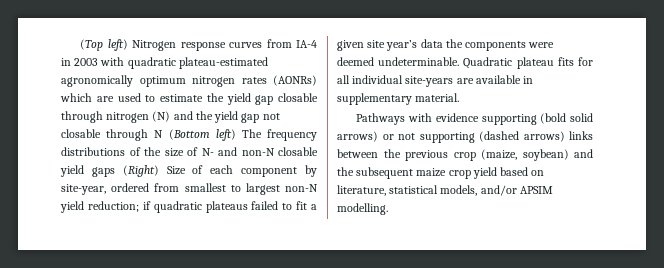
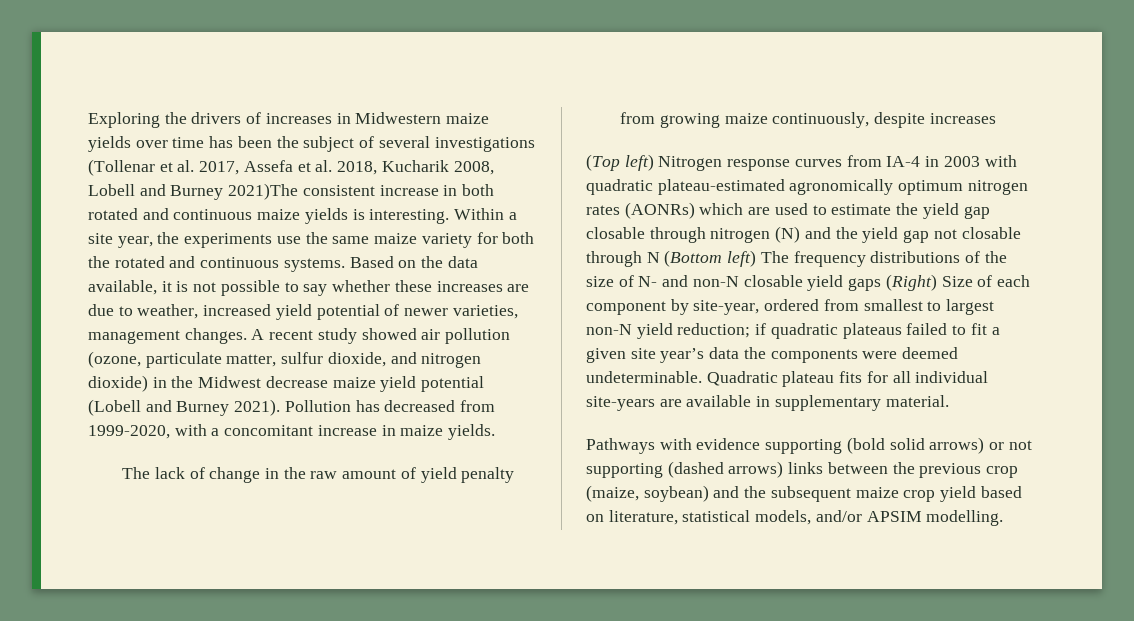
+ Exploring the drivers of increases in Midwestern maize yields over time has been the subject of several investigations (Tollenar et al. 2017, Assefa et al. 2018, Kucharik 2008, Lobell and Burney 2021)The consistent increase in both rotated and continuous maize yields is interesting. Within a site year, the experiments use the same maize variety for both the rotated and continuous systems. Based on the data available, it is not possible to say whether these increases are due to weather, increased yield potential of newer varieties, management changes. A recent study showed air pollution (ozone, particulate matter, sulfur dioxide, and nitrogen dioxide) in the Midwest decrease maize yield potential (Lobell and Burney 2021). Pollution has decreased from 1999-2020, with a concomitant increase in maize yields.
+ The lack of change in the raw amount of yield penalty from growing maize continuously, despite increases

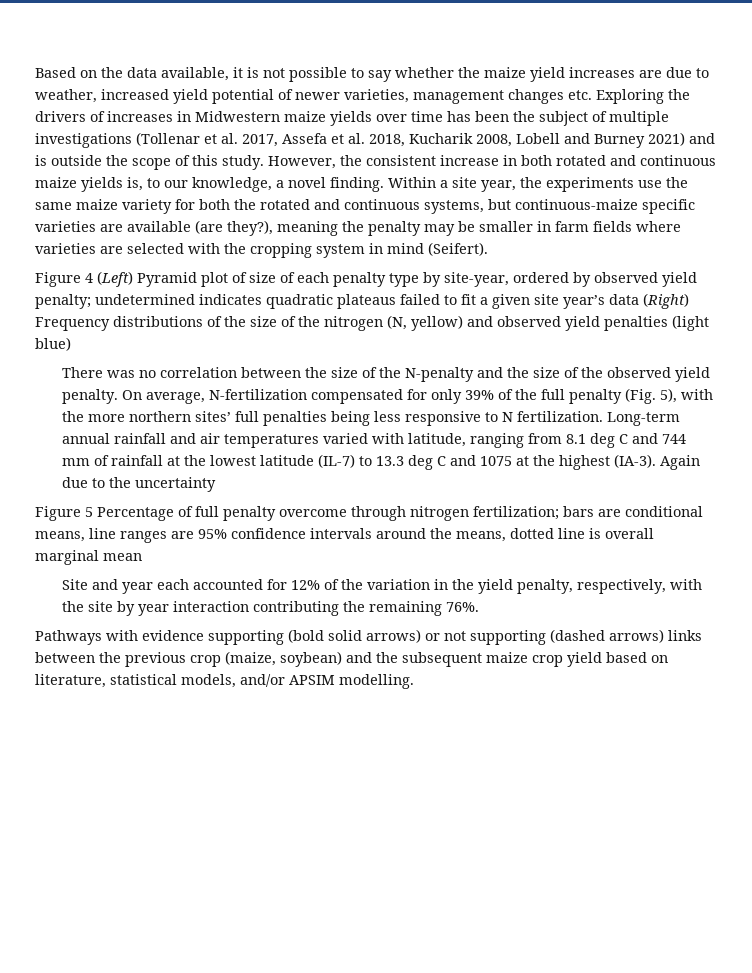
- Exploring the drivers of increases in Midwestern maize yields over time has been the subject of several investigations (Tollenar et al. 2017, Assefa et al. 2018, Kucharik 2008, Lobell and Burney 2021)The consistent increase in both rotated and continuous maize yields is interesting.
+ Based on the data available, it is not possible to say whether the maize yield increases are due to weather, increased yield potential of newer varieties, management changes etc. Exploring the drivers of increases in Midwestern maize yields over time has been the subject of multiple investigations (Tollenar et al. 2017, Assefa et al. 2018, Kucharik 2008, Lobell and Burney 2021) and is outside the scope of this study. However, the consistent increase in both rotated and continuous maize yields is, to our knowledge, a novel finding.
- Within a site year, the experiments use the same maize variety for both the rotated and continuous systems. Based on the data available, it is not possible to say whether these increases are due to weather, increased yield potential of newer varieties, management changes. A recent study showed air pollution (ozone, particulate matter, sulfur dioxide, and nitrogen dioxide) in the Midwest decrease maize yield potential (Lobell and Burney 2021). Pollution has decreased from 1999-2020, with a concomitant increase in maize yields.
- The lack of change in the raw amount of yield penalty from growing maize continuously, despite increases
- (Top left) Nitrogen response curves from IA-4 in 2003 with quadratic plateau-estimated agronomically optimum nitrogen rates (AONRs) which are used to estimate the yield gap closable through nitrogen (N) and the yield gap not closable through N (Bottom left) The frequency distributions of the size of N- and non-N closable yield gaps (Right) Size of each component by site-year, ordered from smallest to largest non-N yield reduction; if quadratic plateaus failed to fit a given site year’s data the components were deemed undeterminable. Quadratic plateau fits for all individual site-years are available in supplementary material.
+ Within a site year, the experiments use the same maize variety for both the rotated and continuous systems, but continuous-maize specific varieties are available (are they?), meaning the penalty may be smaller in farm fields where varieties are selected with the cropping system in mind (Seifert).
+ Figure 4 (Left) Pyramid plot of size of each penalty type by site-year, ordered by observed yield penalty; undetermined indicates quadratic plateaus failed to fit a given site year’s data (Right) Frequency distributions of the size of the nitrogen (N, yellow) and observed yield penalties (light blue)
+ There was no correlation between the size of the N-penalty and the size of the observed yield penalty. On average, N-fertilization compensated for only 39% of the full penalty (Fig. 5), with the more northern sites’ full penalties being less responsive to N fertilization. Long-term annual rainfall and air temperatures varied with latitude, ranging from 8.1 deg C and 744 mm of rainfall at the lowest latitude (IL-7) to 13.3 deg C and 1075 at the highest (IA-3). Again due to the uncertainty
+ Figure 5 Percentage of full penalty overcome through nitrogen fertilization; bars are conditional means, line ranges are 95% confidence intervals around the means, dotted line is overall marginal mean
+ Site and year each accounted for 12% of the variation in the yield penalty, respectively, with the site by year interaction contributing the remaining 76%.

